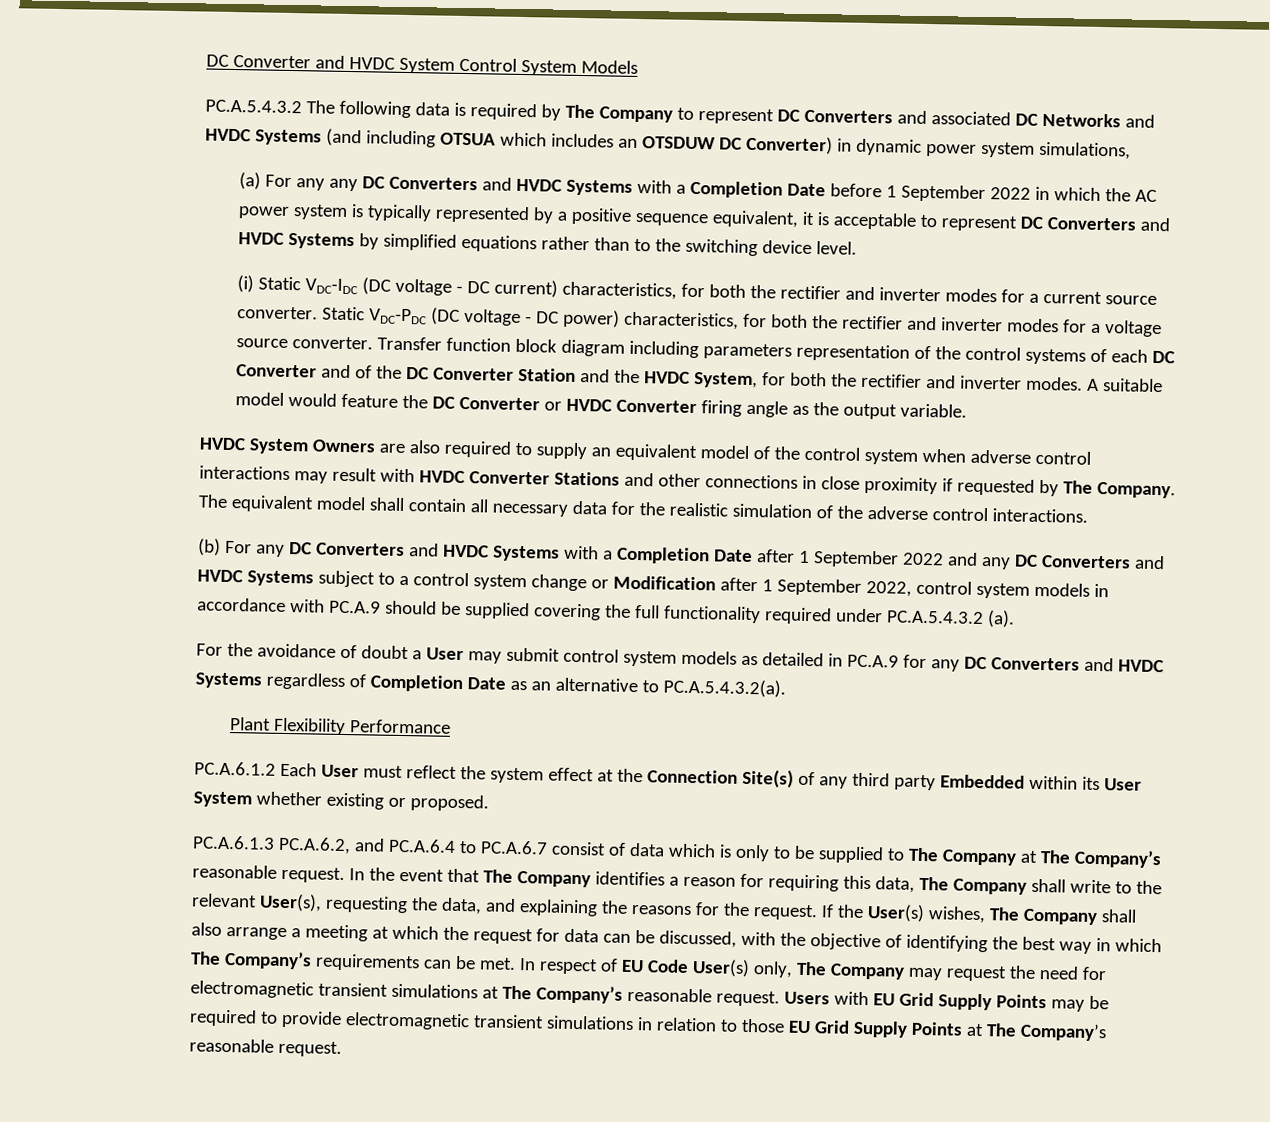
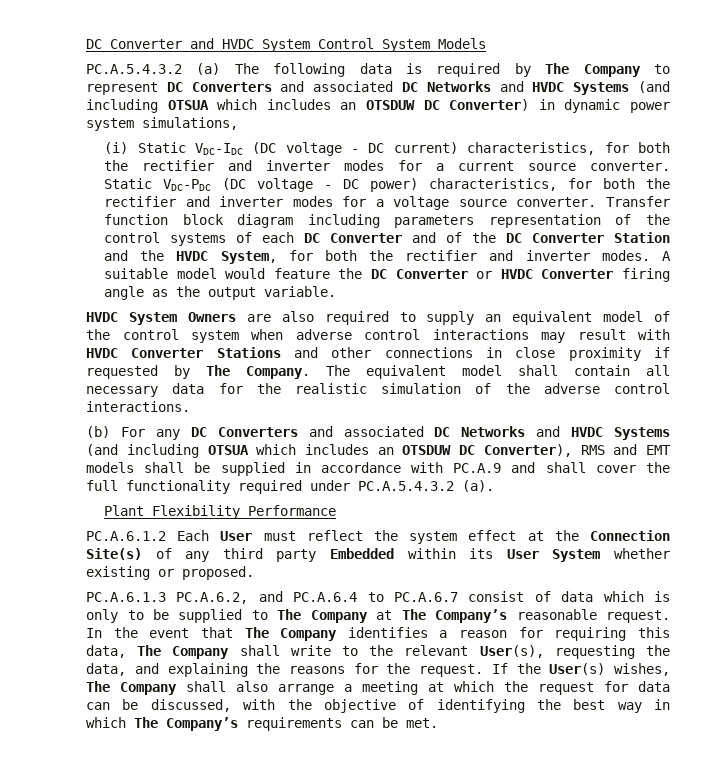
- PC.A.5.4.3.2 The following data is required by The Company to represent DC Converters and associated DC Networks and HVDC Systems (and including OTSUA which includes an OTSDUW DC Converter) in dynamic power system simulations,
+ PC.A.5.4.3.2 (a) The following data is required by The Company to represent DC Converters and associated DC Networks and HVDC Systems (and including OTSUA which includes an OTSDUW DC Converter) in dynamic power system simulations,
- (a) For any any DC Converters and HVDC Systems with a Completion Date before 1 September 2022 in which the AC power system is typically represented by a positive sequence equivalent, it is acceptable to represent DC Converters and HVDC Systems by simplified equations rather than to the switching device level.
- (b) For any DC Converters and HVDC Systems with a Completion Date after 1 September 2022 and any DC Converters and HVDC Systems subject to a control system change or Modification after 1 September 2022, control system models in accordance with PC.A.9 should be supplied covering the full functionality required under PC.A.5.4.3.2 (a).
+ (b) For any DC Converters and associated DC Networks and HVDC Systems (and including OTSUA which includes an OTSDUW DC Converter), RMS and EMT models shall be supplied in accordance with PC.A.9 and shall cover the full functionality required under PC.A.5.4.3.2 (a).
- For the avoidance of doubt a User may submit control system models as detailed in PC.A.9 for any DC Converters and HVDC Systems regardless of Completion Date as an alternative to PC.A.5.4.3.2(a).
- In respect of EU Code User(s) only, The Company may request the need for electromagnetic transient simulations at The Company’s reasonable request. Users with EU Grid Supply Points may be required to provide electromagnetic transient simulations in relation to those EU Grid Supply Points at The Company’s reasonable request.

